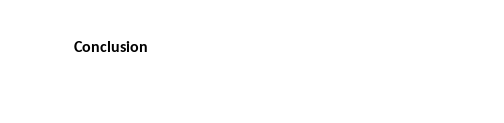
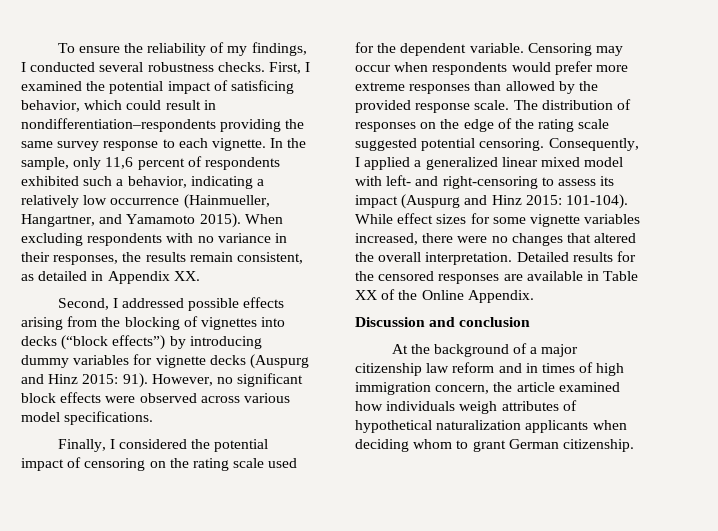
- Conclusion
+ To ensure the reliability of my findings, I conducted several robustness checks. First, I examined the potential impact of satisficing behavior, which could result in nondifferentiation–respondents providing the same survey response to each vignette. In the sample, only 11,6 percent of respondents exhibited such a behavior, indicating a relatively low occurrence (Hainmueller, Hangartner, and Yamamoto 2015). When excluding respondents with no variance in their responses, the results remain consistent, as detailed in Appendix XX.
+ Second, I addressed possible effects arising from the blocking of vignettes into decks (“block effects”) by introducing dummy variables for vignette decks (Auspurg and Hinz 2015: 91). However, no significant block effects were observed across various model specifications.
+ Finally, I considered the potential impact of censoring on the rating scale used for the dependent variable. Censoring may occur when respondents would prefer more extreme responses than allowed by the provided response scale. The distribution of responses on the edge of the rating scale suggested potential censoring. Consequently, I applied a generalized linear mixed model with left- and right-censoring to assess its impact (Auspurg and Hinz 2015: 101-104). While effect sizes for some vignette variables increased, there were no changes that altered the overall interpretation. Detailed results for the censored responses are available in Table XX of the Online Appendix.
+ Discussion and conclusion
+ At the background of a major citizenship law reform and in times of high immigration concern, the article examined how individuals weigh attributes of hypothetical naturalization applicants when deciding whom to grant German citizenship.

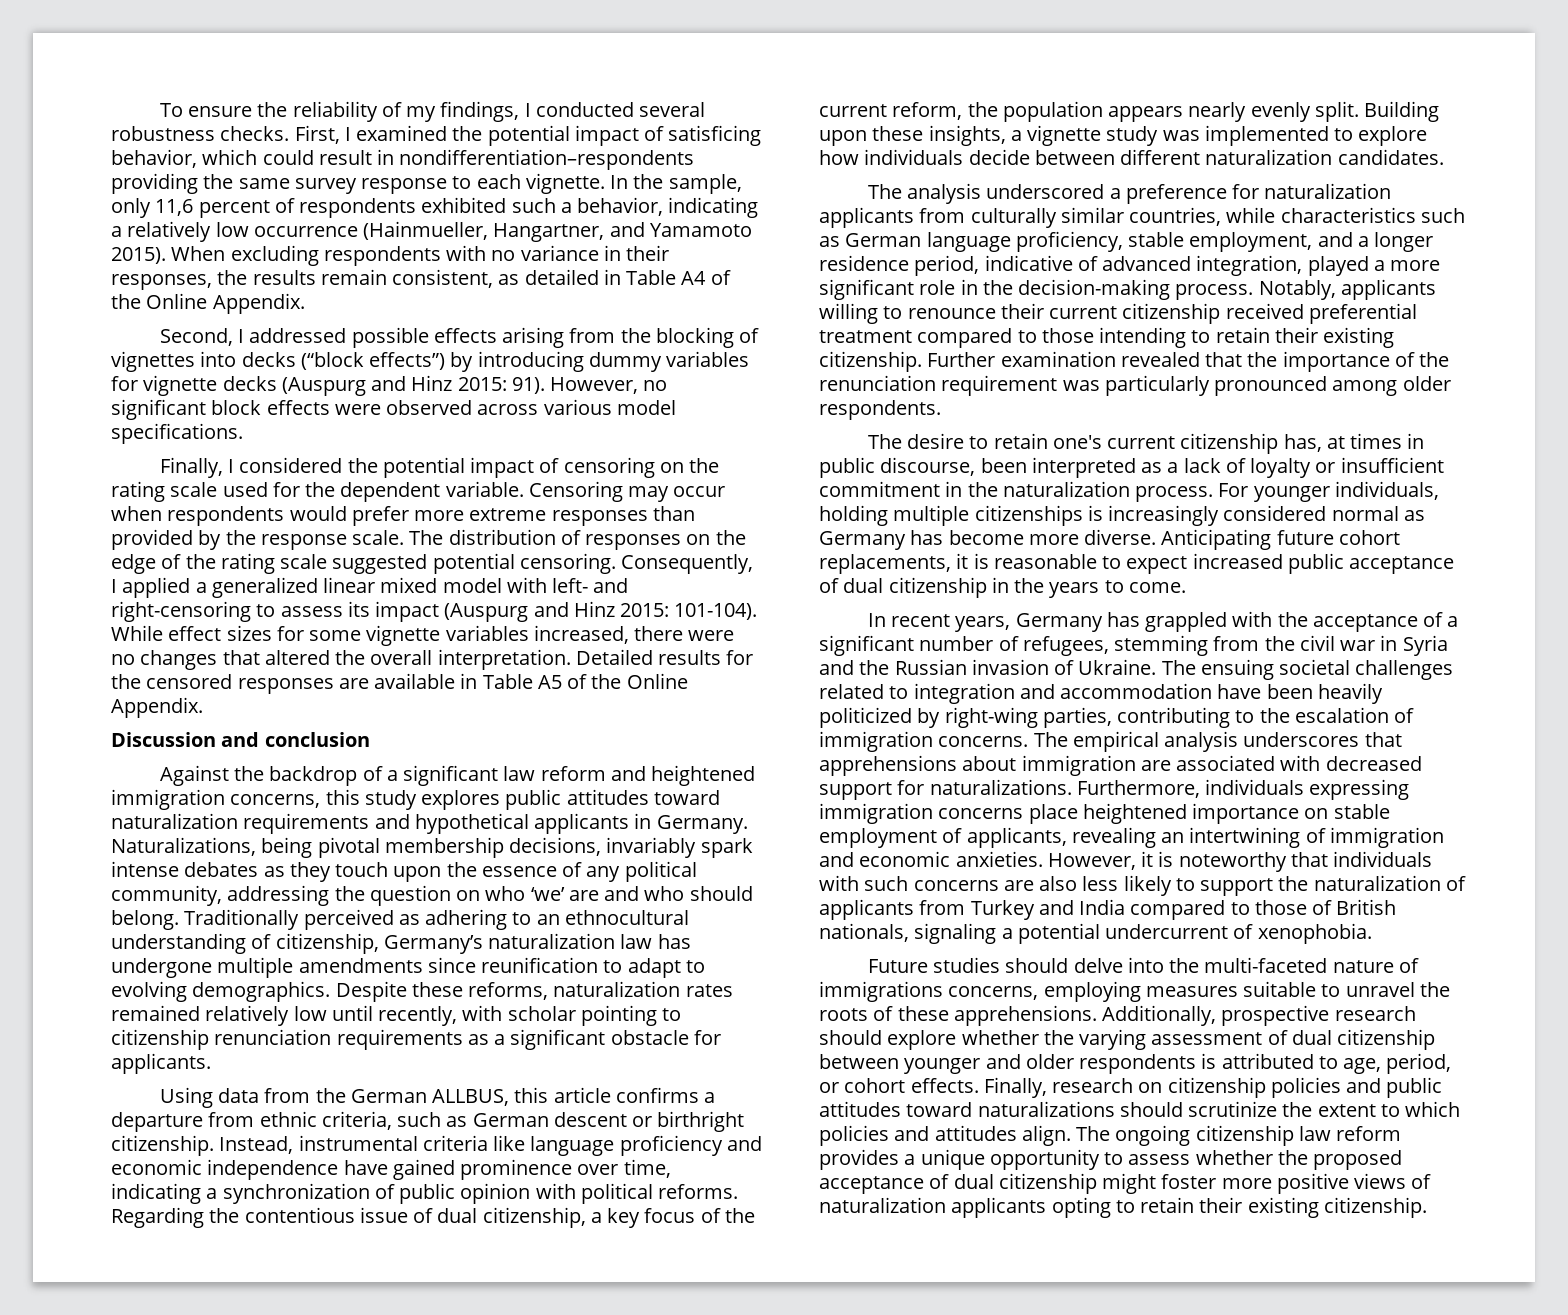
- When excluding respondents with no variance in their responses, the results remain consistent, as detailed in Appendix XX.
+ When excluding respondents with no variance in their responses, the results remain consistent, as detailed in Table A4 of the Online Appendix.
- Censoring may occur when respondents would prefer more extreme responses than allowed by the provided response scale.
+ Censoring may occur when respondents would prefer more extreme responses than provided by the response scale.
- Detailed results for the censored responses are available in Table XX of the Online Appendix.
+ Detailed results for the censored responses are available in Table A5 of the Online Appendix.
- At the background of a major citizenship law reform and in times of high immigration concern, the article examined how individuals weigh attributes of hypothetical naturalization applicants when deciding whom to grant German citizenship.
+ Against the backdrop of a significant law reform and heightened immigration concerns, this study explores public attitudes toward naturalization requirements and hypothetical applicants in Germany. Naturalizations, being pivotal membership decisions, invariably spark intense debates as they touch upon the essence of any political community, addressing the question on who ‘we’ are and who should belong. Traditionally perceived as adhering to an ethnocultural understanding of citizenship, Germany’s naturalization law has undergone multiple amendments since reunification to adapt to evolving demographics. Despite these reforms, naturalization rates remained relatively low until recently, with scholar pointing to citizenship renunciation requirements as a significant obstacle for applicants.
+ Using data from the German ALLBUS, this article confirms a departure from ethnic criteria, such as German descent or birthright citizenship. Instead, instrumental criteria like language proficiency and economic independence have gained prominence over time, indicating a synchronization of public opinion with political reforms. Regarding the contentious issue of dual citizenship, a key focus of the current reform, the population appears nearly evenly split. Building upon these insights, a vignette study was implemented to explore how individuals decide between different naturalization candidates.
+ The analysis underscored a preference for naturalization applicants from culturally similar countries, while characteristics such as German language proficiency, stable employment, and a longer residence period, indicative of advanced integration, played a more significant role in the decision-making process. Notably, applicants willing to renounce their current citizenship received preferential treatment compared to those intending to retain their existing citizenship. Further examination revealed that the importance of the renunciation requirement was particularly pronounced among older respondents.
+ The desire to retain one's current citizenship has, at times in public discourse, been interpreted as a lack of loyalty or insufficient commitment in the naturalization process. For younger individuals, holding multiple citizenships is increasingly considered normal as Germany has become more diverse. Anticipating future cohort replacements, it is reasonable to expect increased public acceptance of dual citizenship in the years to come.
+ In recent years, Germany has grappled with the acceptance of a significant number of refugees, stemming from the civil war in Syria and the Russian invasion of Ukraine. The ensuing societal challenges related to integration and accommodation have been heavily politicized by right-wing parties, contributing to the escalation of immigration concerns. The empirical analysis underscores that apprehensions about immigration are associated with decreased support for naturalizations. Furthermore, individuals expressing immigration concerns place heightened importance on stable employment of applicants, revealing an intertwining of immigration and economic anxieties. However, it is noteworthy that individuals with such concerns are also less likely to support the naturalization of applicants from Turkey and India compared to those of British nationals, signaling a potential undercurrent of xenophobia.
+ Future studies should delve into the multi-faceted nature of immigrations concerns, employing measures suitable to unravel the roots of these apprehensions. Additionally, prospective research should explore whether the varying assessment of dual citizenship between younger and older respondents is attributed to age, period, or cohort effects. Finally, research on citizenship policies and public attitudes toward naturalizations should scrutinize the extent to which policies and attitudes align. The ongoing citizenship law reform provides a unique opportunity to assess whether the proposed acceptance of dual citizenship might foster more positive views of naturalization applicants opting to retain their existing citizenship.

